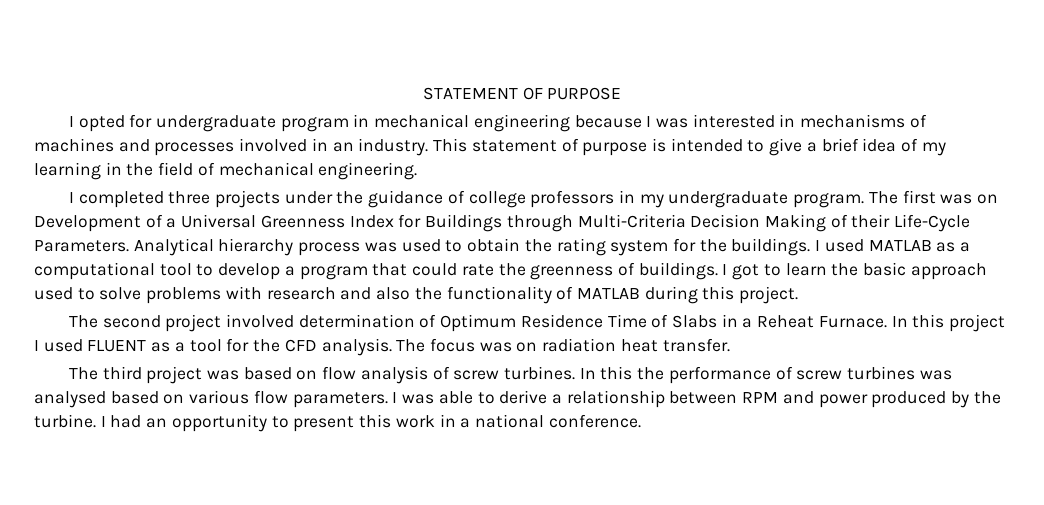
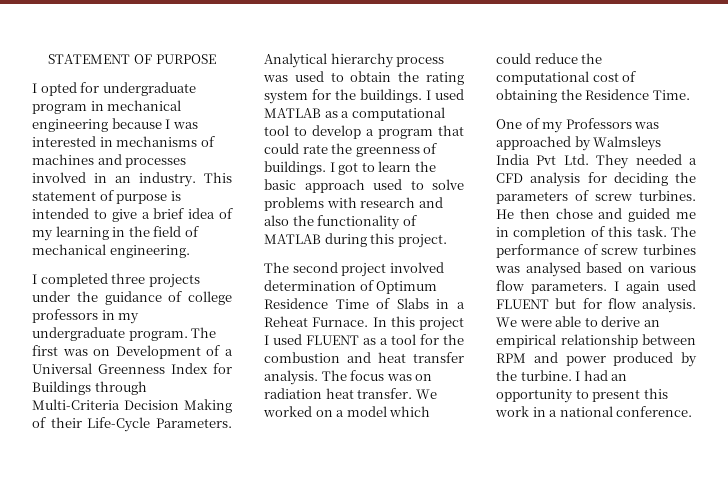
- In this project I used FLUENT as a tool for the CFD analysis.
+ In this project I used FLUENT as a tool for the combustion and heat transfer analysis.
- The focus was on radiation heat transfer.
- The third project was based on flow analysis of screw turbines. In this the performance of screw turbines was analysed based on various flow parameters.
+ The focus was on radiation heat transfer. We worked on a model which could reduce the computational cost of obtaining the Residence Time.
+ One of my Professors was approached by Walmsleys India Pvt Ltd. They needed a CFD analysis for deciding the parameters of screw turbines. He then chose and guided me in completion of this task. The performance of screw turbines was analysed based on various flow parameters.
- I was able to derive a relationship between RPM and power produced by the turbine.
+ I again used FLUENT but for flow analysis. We were able to derive an empirical relationship between RPM and power produced by the turbine.

